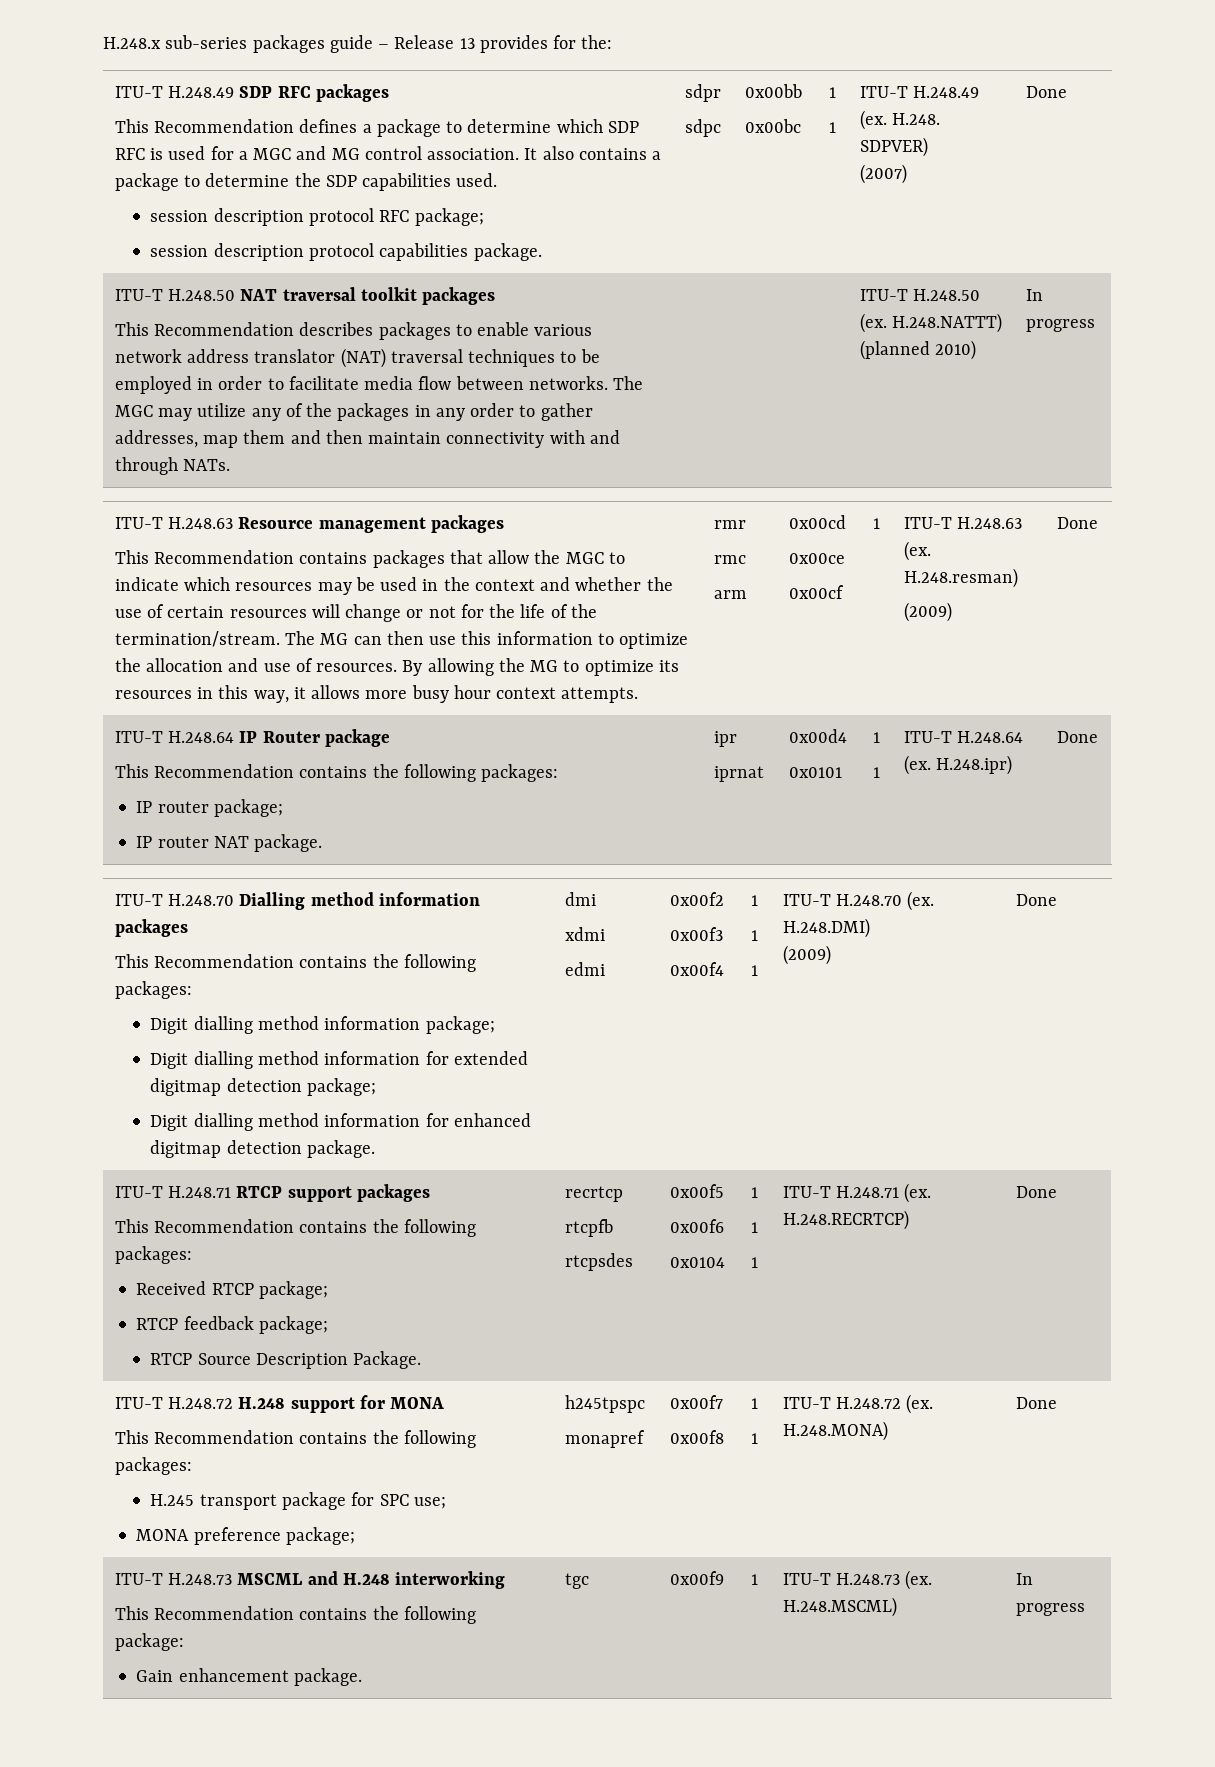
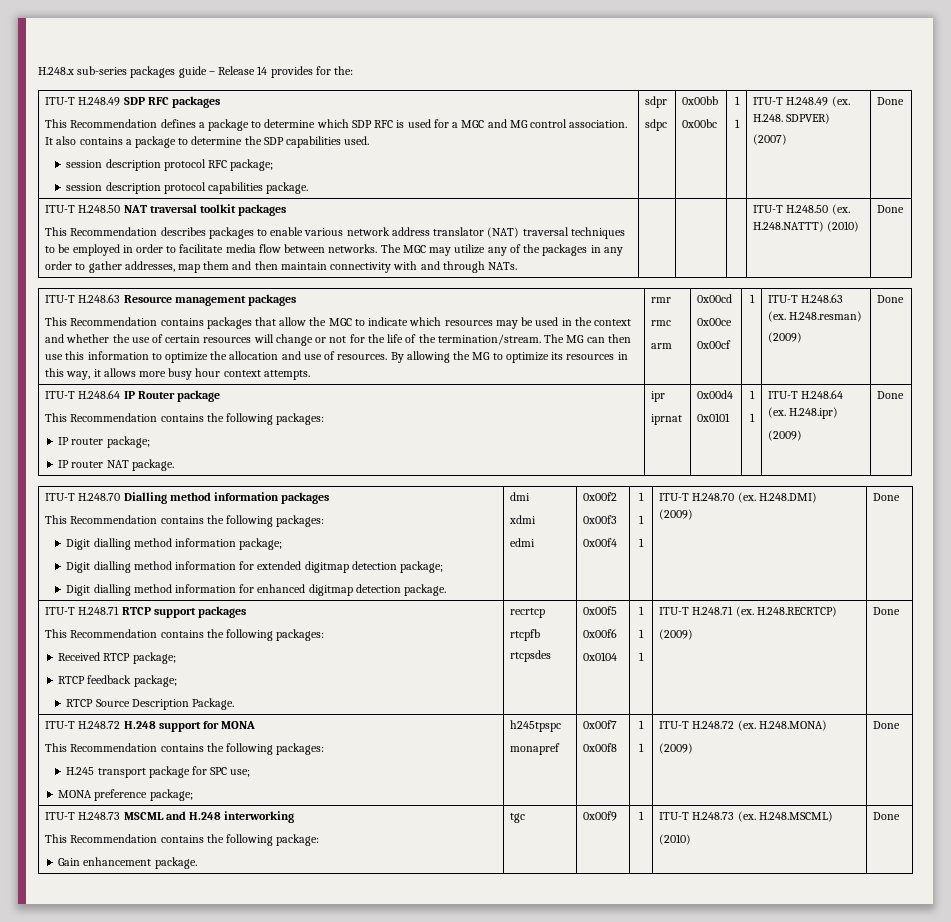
- H.248.x sub-series packages guide – Release 13 provides for the:
+ H.248.x sub-series packages guide – Release 14 provides for the:
- H.248.NATTT) (planned 2010) | In progress
+ H.248.NATTT) (2010) | Done
  ITU-T H.248.64 IP Router package
  This Recommendation contains the following packages:
  IP router package;
  IP router NAT package. | ipr
  iprnat | 0x00d4
  0x0101 | 1
- 1 | ITU-T H.248.64 (ex. H.248.ipr) | Done
+ 1 | ITU-T H.248.64 (ex. H.248.ipr)
+ (2009) | Done
  ITU-T H.248.71 RTCP support packages
  This Recommendation contains the following packages:
  Received RTCP package;
  RTCP feedback package;
  RTCP Source Description Package. | recrtcp
  rtcpfb
  rtcpsdes | 0x00f5
  0x00f6
  0x0104 | 1
  1
- 1 | ITU-T H.248.71 (ex. H.248.RECRTCP) | Done
+ 1 | ITU-T H.248.71 (ex. H.248.RECRTCP)
+ (2009) | Done
  ITU-T H.248.72 H.248 support for MONA
  This Recommendation contains the following packages:
  H.245 transport package for SPC use;
  MONA preference package; | h245tpspc
  monapref | 0x00f7
  0x00f8 | 1
- 1 | ITU-T H.248.72 (ex. H.248.MONA) | Done
+ 1 | ITU-T H.248.72 (ex. H.248.MONA)
+ (2009) | Done
  ITU-T H.248.73 MSCML and H.248 interworking
  This Recommendation contains the following package:
- Gain enhancement package. | tgc | 0x00f9 | 1 | ITU-T H.248.73 (ex. H.248.MSCML) | In progress
+ Gain enhancement package. | tgc | 0x00f9 | 1 | ITU-T H.248.73 (ex. H.248.MSCML)
+ (2010) | Done

